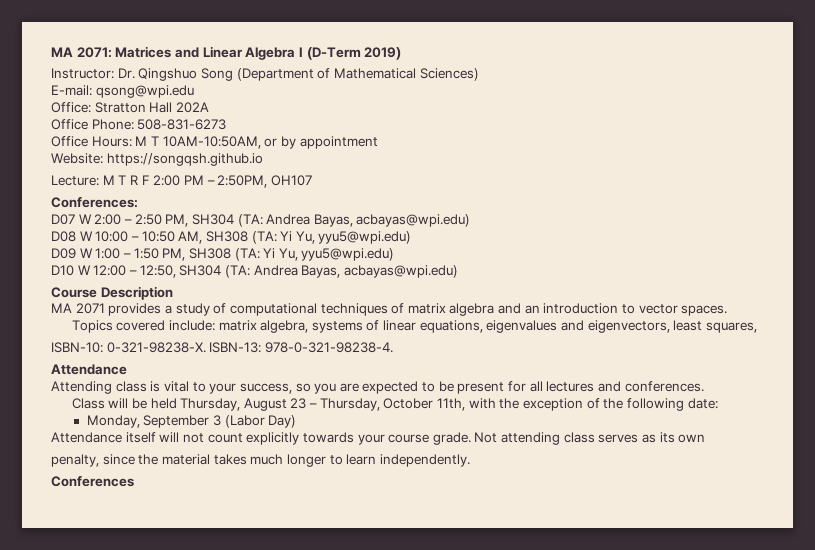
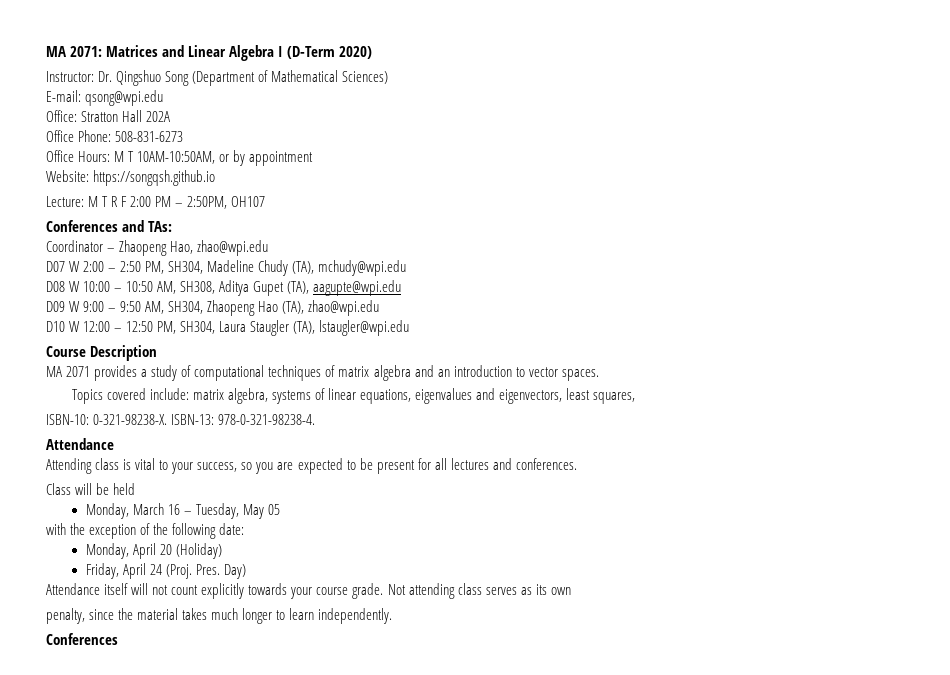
- MA 2071: Matrices and Linear Algebra I (D-Term 2019)
+ MA 2071: Matrices and Linear Algebra I (D-Term 2020)
- Conferences:
+ Conferences and TAs:
+ Coordinator – Zhaopeng Hao, zhao@wpi.edu
- D07 W 2:00 – 2:50 PM, SH304 (TA: Andrea Bayas, acbayas@wpi.edu)
+ D07 W 2:00 – 2:50 PM, SH304, Madeline Chudy (TA), mchudy@wpi.edu
- D08 W 10:00 – 10:50 AM, SH308 (TA: Yi Yu, yyu5@wpi.edu)
- D09 W 1:00 – 1:50 PM, SH308 (TA: Yi Yu, yyu5@wpi.edu)
- D10 W 12:00 – 12:50, SH304 (TA: Andrea Bayas, acbayas@wpi.edu)
+ D08 W 10:00 – 10:50 AM, SH308, Aditya Gupet (TA), aagupte@wpi.edu
+ D09 W 9:00 – 9:50 AM, SH304, Zhaopeng Hao (TA), zhao@wpi.edu
+ D10 W 12:00 – 12:50 PM, SH304, Laura Staugler (TA), lstaugler@wpi.edu
- Class will be held Thursday, August 23 – Thursday, October 11th, with the exception of the following date:
+ Class will be held
+ Monday, March 16 – Tuesday, May 05
+ with the exception of the following date:
- Monday, September 3 (Labor Day)
+ Monday, April 20 (Holiday)
+ Friday, April 24 (Proj. Pres. Day)

